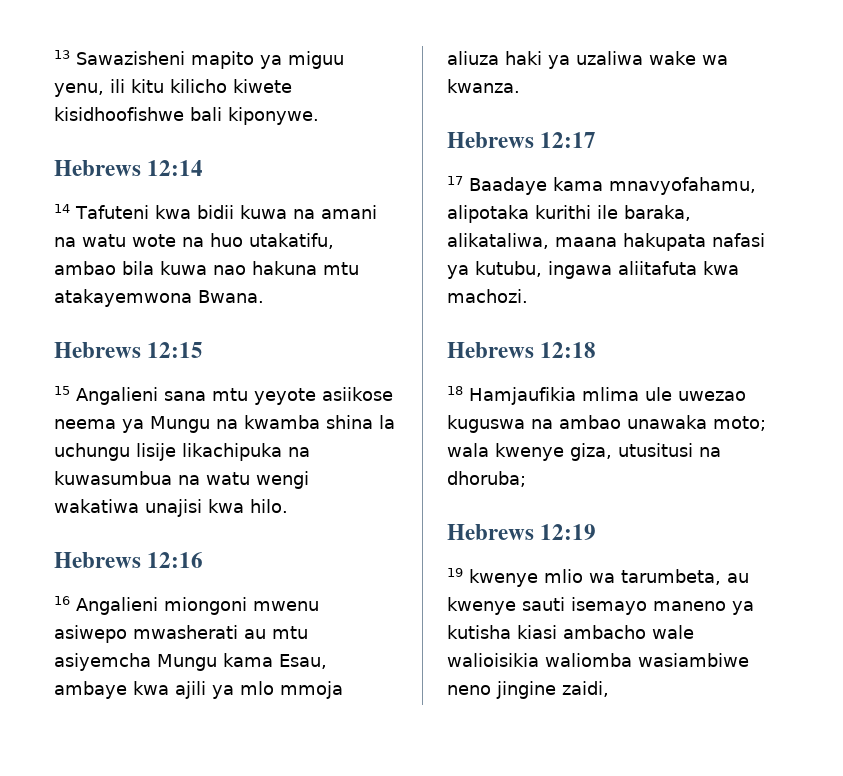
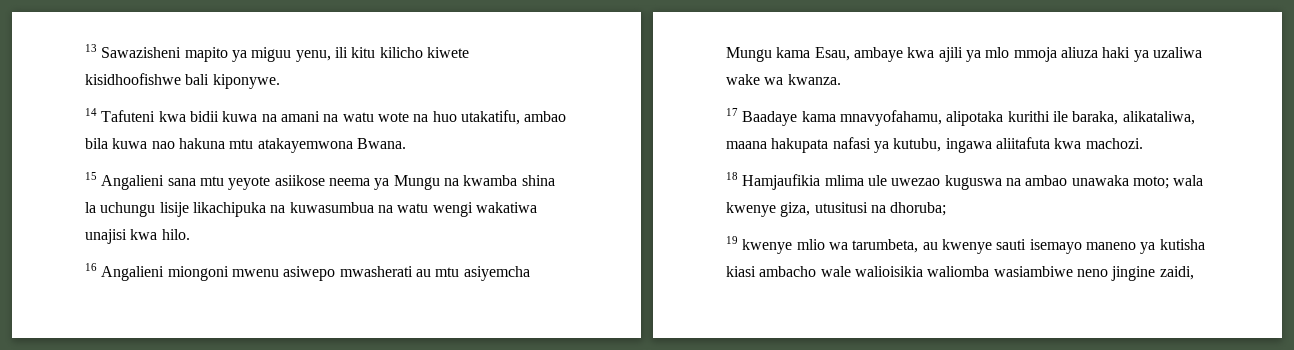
- Hebrews 12:14
- Hebrews 12:15
- Hebrews 12:16
- Hebrews 12:17
- Hebrews 12:18
- Hebrews 12:19

